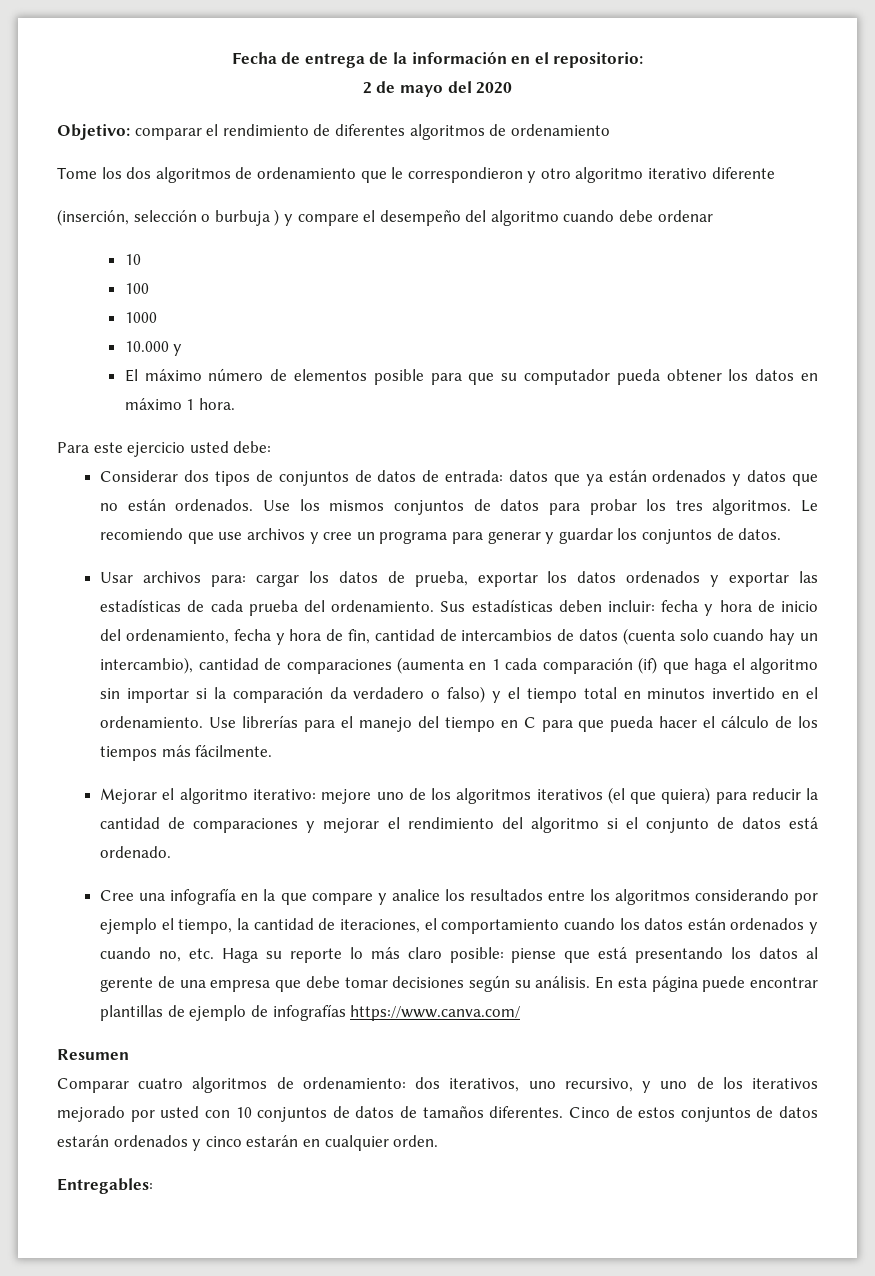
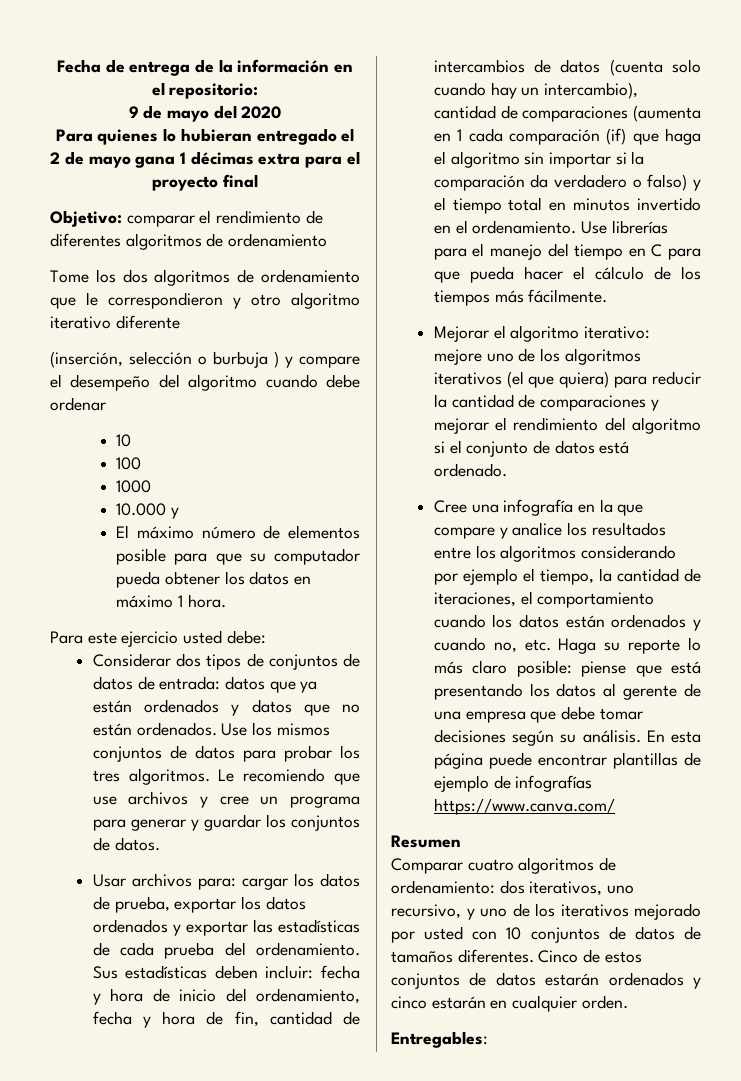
- 2 de mayo del 2020
+ 9 de mayo del 2020
+ Para quienes lo hubieran entregado el 2 de mayo gana 1 décimas extra para el proyecto final

